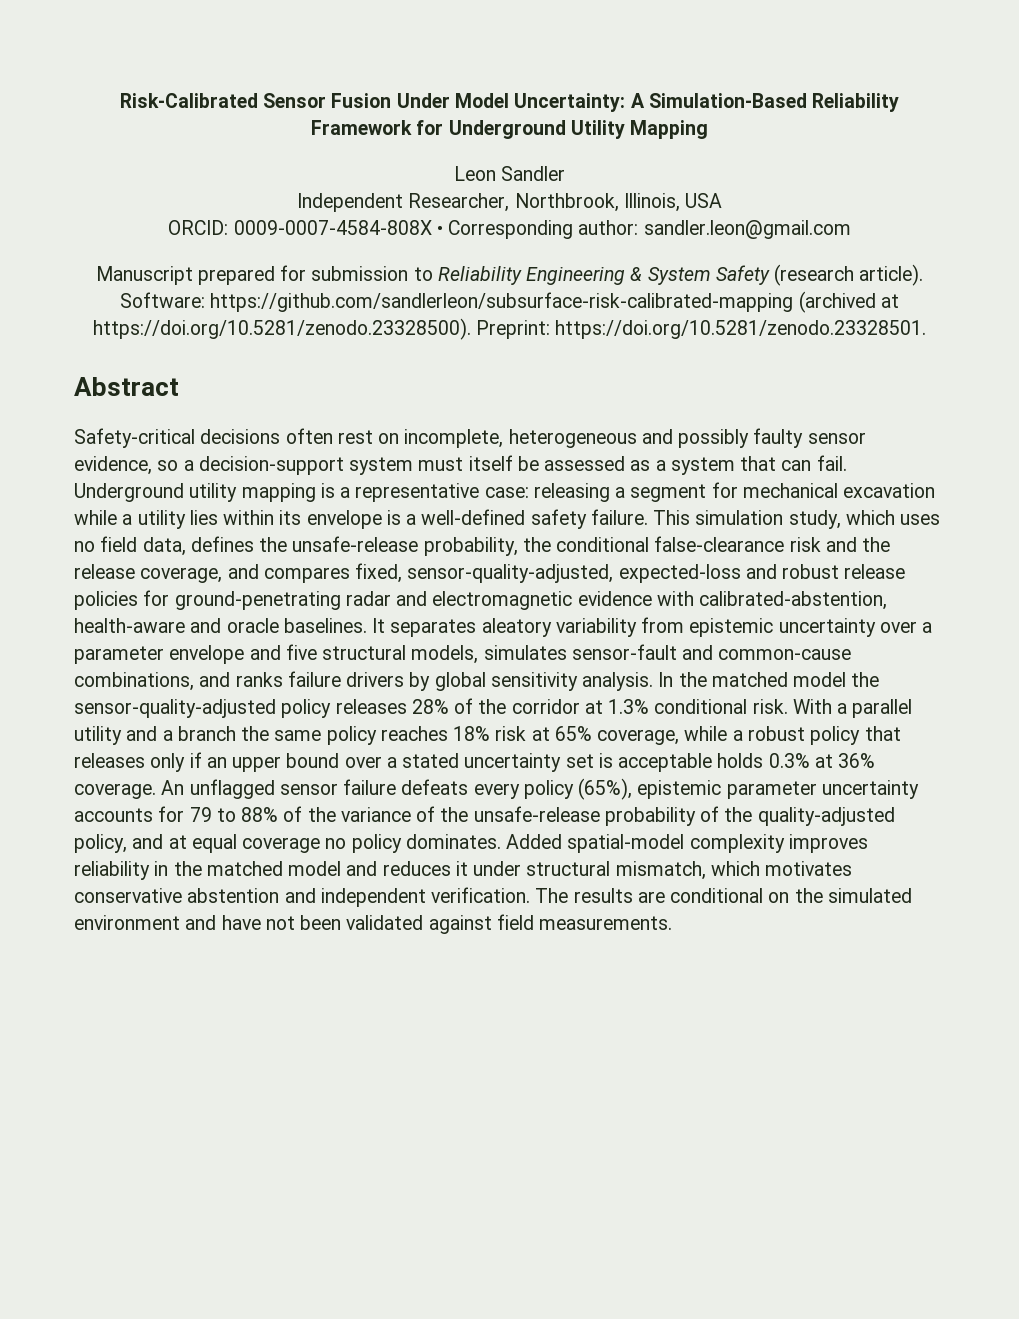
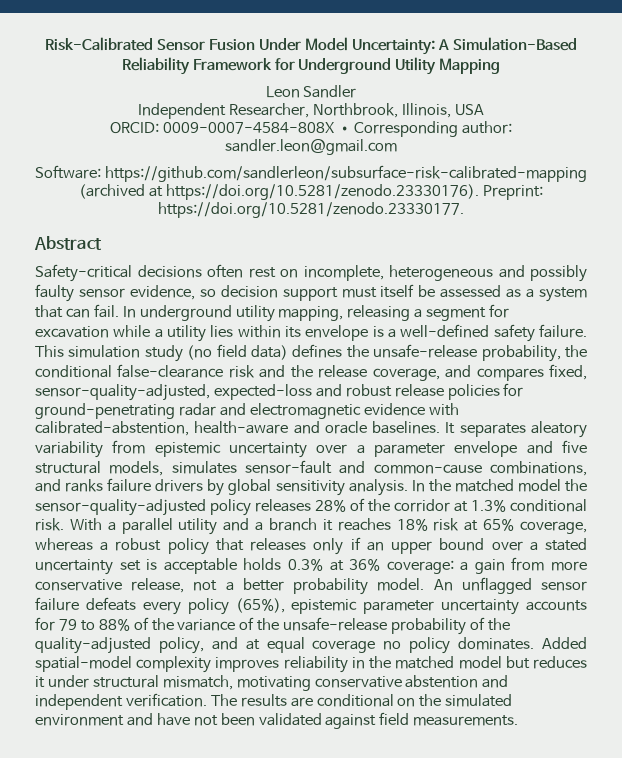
- Manuscript prepared for submission to Reliability Engineering & System Safety (research article). Software: https://github.com/sandlerleon/subsurface-risk-calibrated-mapping (archived at https://doi.org/10.5281/zenodo.23328500). Preprint: https://doi.org/10.5281/zenodo.23328501.
+ Software: https://github.com/sandlerleon/subsurface-risk-calibrated-mapping (archived at https://doi.org/10.5281/zenodo.23330176). Preprint: https://doi.org/10.5281/zenodo.23330177.
- Safety-critical decisions often rest on incomplete, heterogeneous and possibly faulty sensor evidence, so a decision-support system must itself be assessed as a system that can fail.
+ Safety-critical decisions often rest on incomplete, heterogeneous and possibly faulty sensor evidence, so decision support must itself be assessed as a system that can fail.
- Underground utility mapping is a representative case: releasing a segment for mechanical excavation while a utility lies within its envelope is a well-defined safety failure.
+ In underground utility mapping, releasing a segment for excavation while a utility lies within its envelope is a well-defined safety failure.
- This simulation study, which uses no field data, defines the unsafe-release probability, the conditional false-clearance risk and the release coverage, and compares fixed, sensor-quality-adjusted, expected-loss and robust release policies for ground-penetrating radar and electromagnetic evidence with calibrated-abstention, health-aware and oracle baselines.
+ This simulation study (no field data) defines the unsafe-release probability, the conditional false-clearance risk and the release coverage, and compares fixed, sensor-quality-adjusted, expected-loss and robust release policies for ground-penetrating radar and electromagnetic evidence with calibrated-abstention, health-aware and oracle baselines.
- With a parallel utility and a branch the same policy reaches 18% risk at 65% coverage, while a robust policy that releases only if an upper bound over a stated uncertainty set is acceptable holds 0.3% at 36% coverage.
+ With a parallel utility and a branch it reaches 18% risk at 65% coverage, whereas a robust policy that releases only if an upper bound over a stated uncertainty set is acceptable holds 0.3% at 36% coverage: a gain from more conservative release, not a better probability model.
- Added spatial-model complexity improves reliability in the matched model and reduces it under structural mismatch, which motivates conservative abstention and independent verification.
+ Added spatial-model complexity improves reliability in the matched model but reduces it under structural mismatch, motivating conservative abstention and independent verification.

